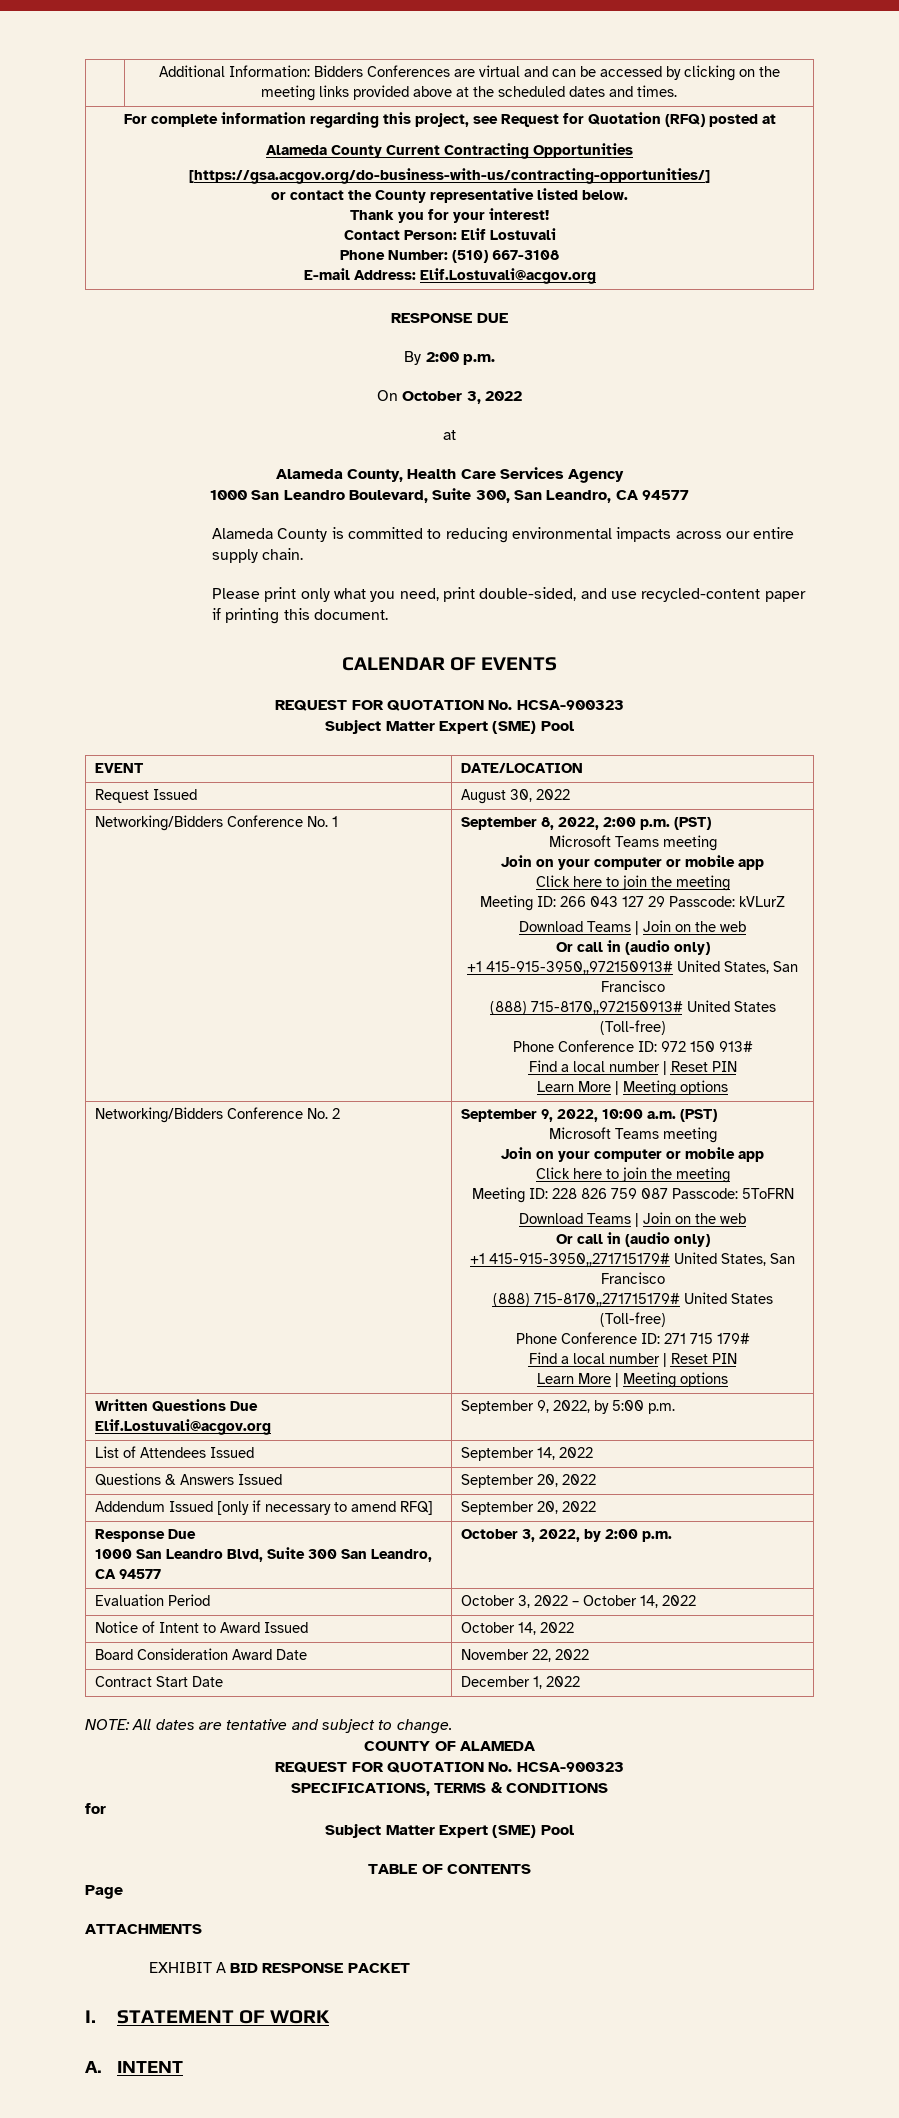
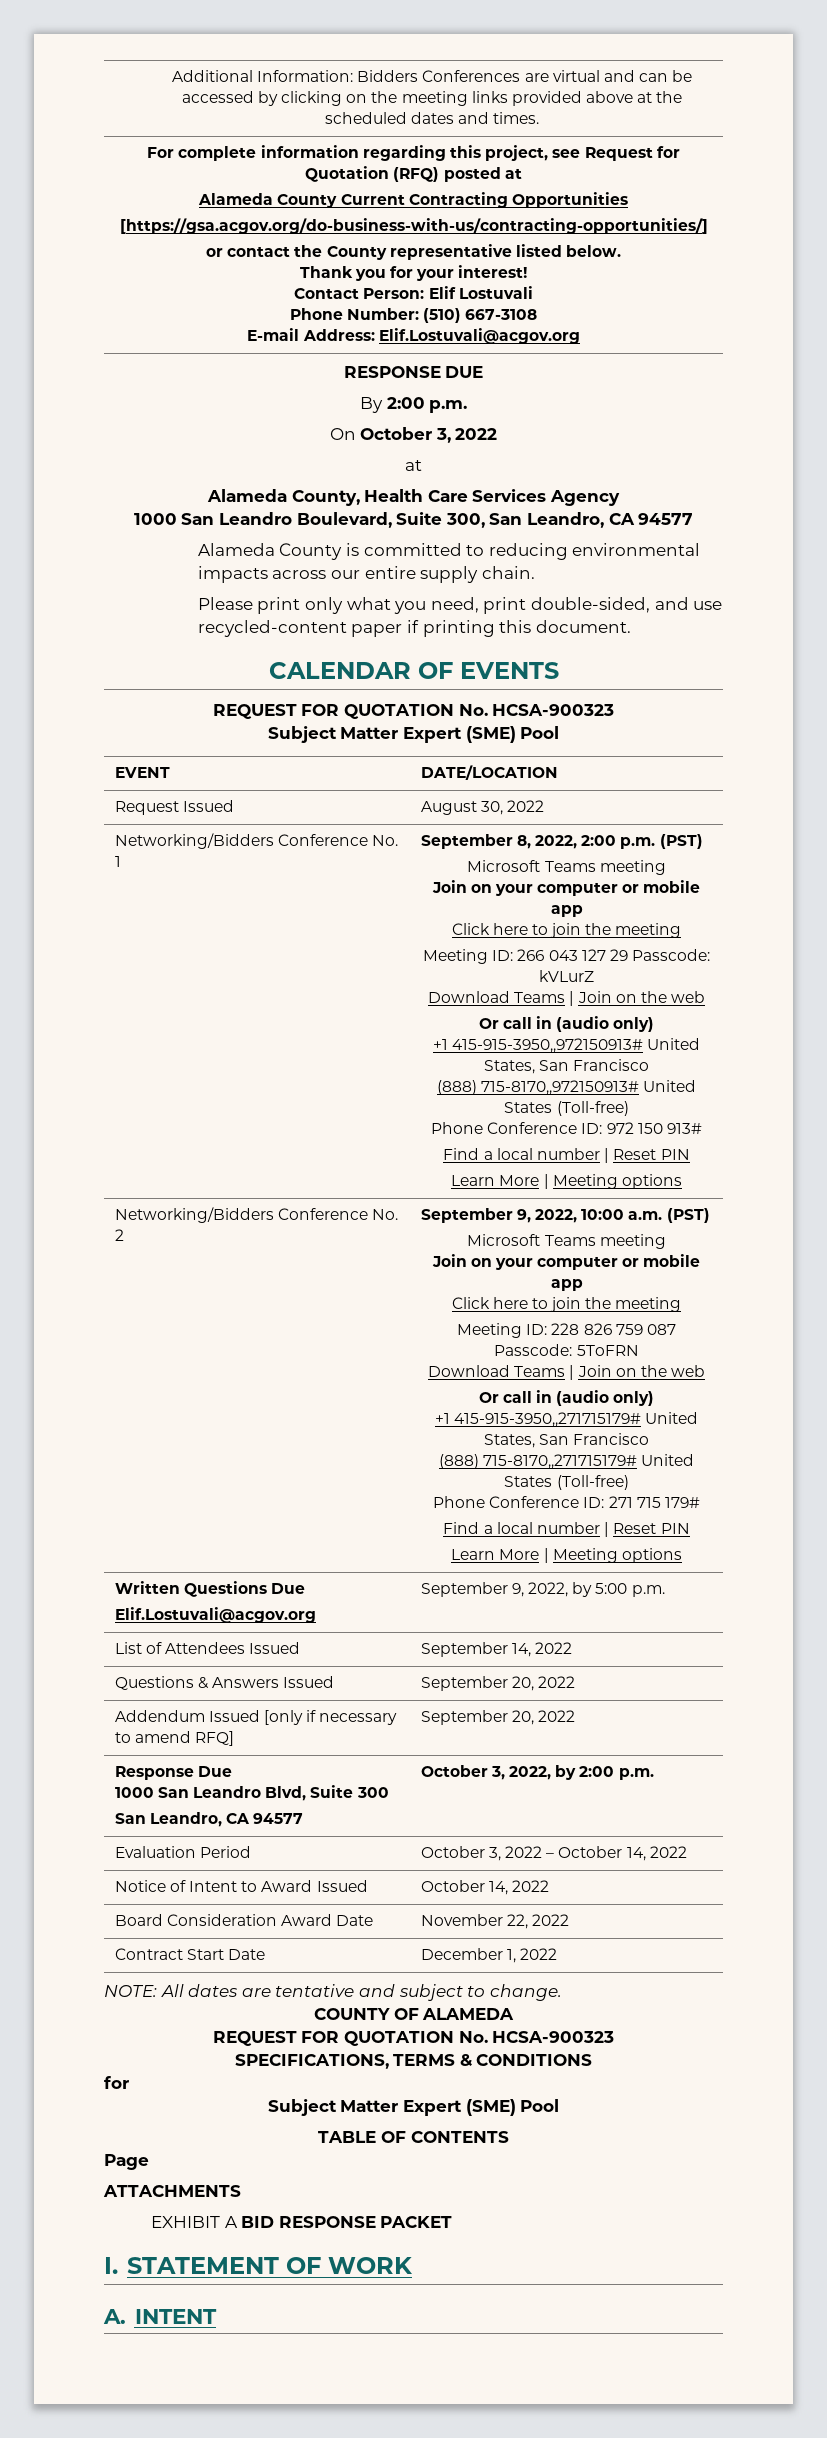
  Response Due
- 1000 San Leandro Blvd, Suite 300 San Leandro, CA 94577 | October 3, 2022, by 2:00 p.m.
+ 1000 San Leandro Blvd, Suite 300
+ San Leandro, CA 94577 | October 3, 2022, by 2:00 p.m.

